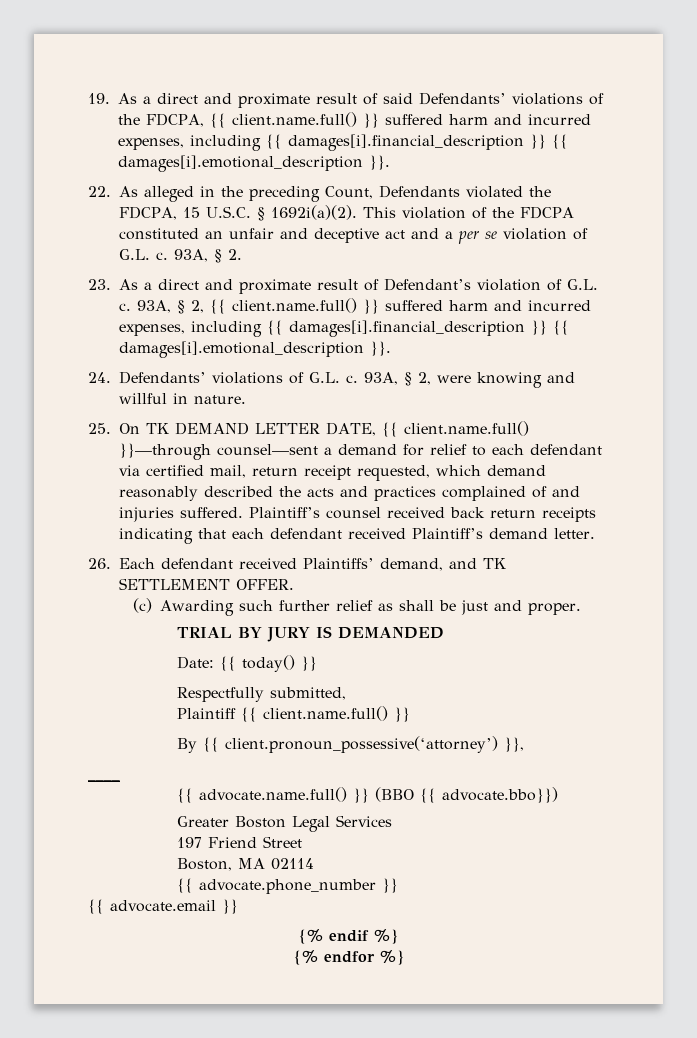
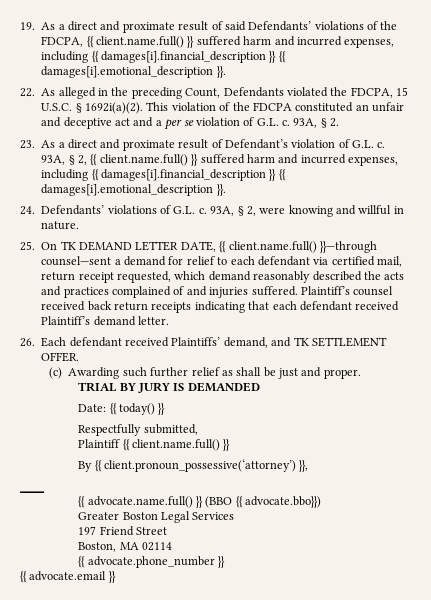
- {% endif %}
- {% endfor %}

